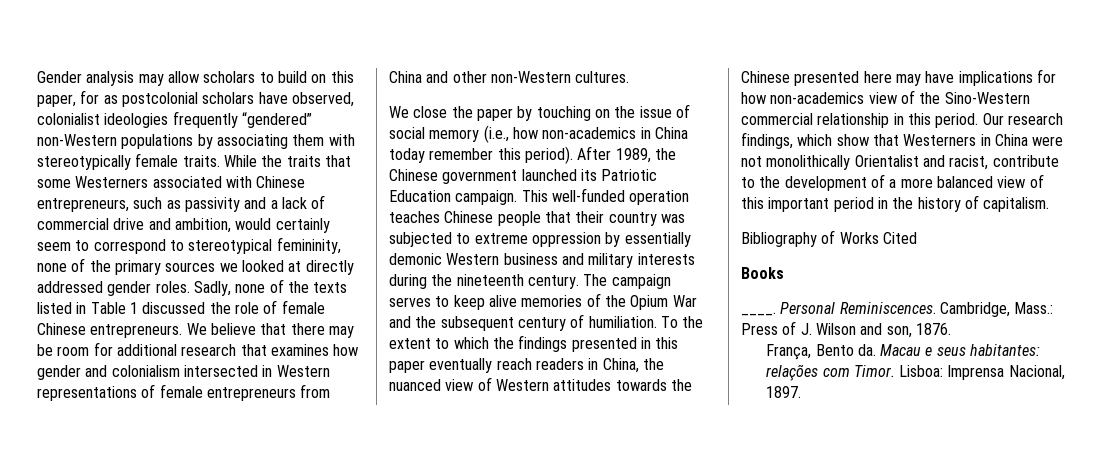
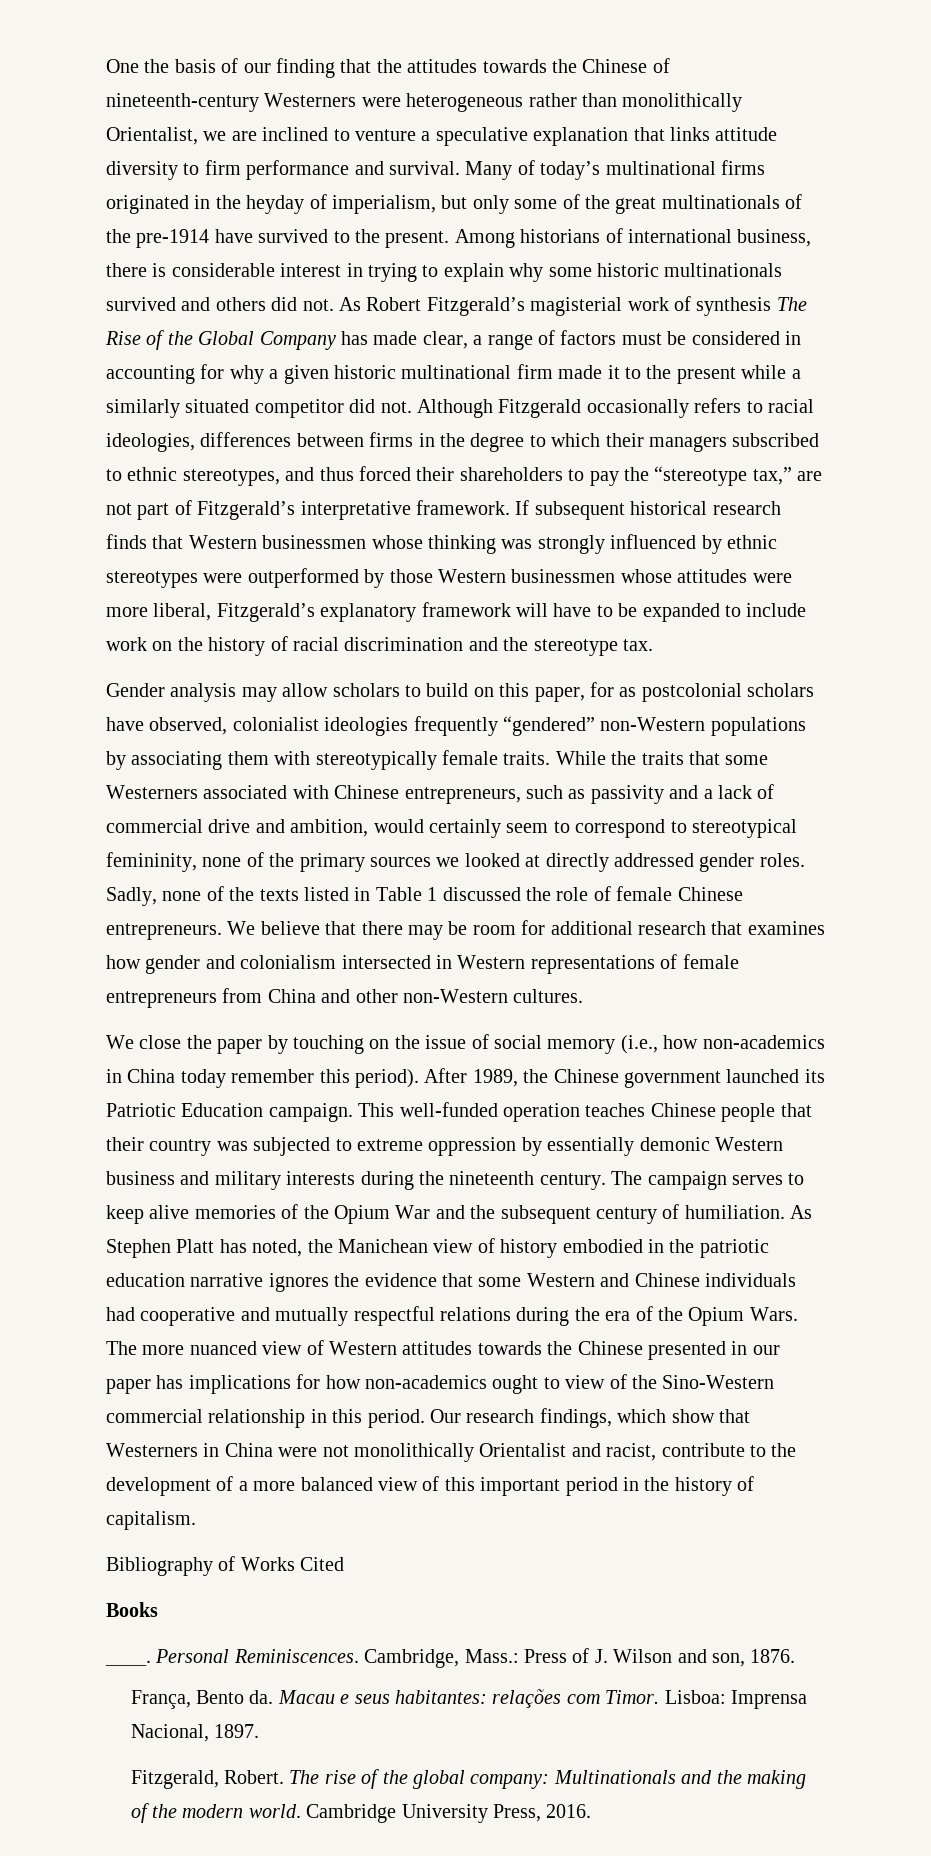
+ One the basis of our finding that the attitudes towards the Chinese of nineteenth-century Westerners were heterogeneous rather than monolithically Orientalist, we are inclined to venture a speculative explanation that links attitude diversity to firm performance and survival. Many of today’s multinational firms originated in the heyday of imperialism, but only some of the great multinationals of the pre-1914 have survived to the present. Among historians of international business, there is considerable interest in trying to explain why some historic multinationals survived and others did not. As Robert Fitzgerald’s magisterial work of synthesis The Rise of the Global Company has made clear, a range of factors must be considered in accounting for why a given historic multinational firm made it to the present while a similarly situated competitor did not. Although Fitzgerald occasionally refers to racial ideologies, differences between firms in the degree to which their managers subscribed to ethnic stereotypes, and thus forced their shareholders to pay the “stereotype tax,” are not part of Fitzgerald’s interpretative framework. If subsequent historical research finds that Western businessmen whose thinking was strongly influenced by ethnic stereotypes were outperformed by those Western businessmen whose attitudes were more liberal, Fitzgerald’s explanatory framework will have to be expanded to include work on the history of racial discrimination and the stereotype tax.
- To the extent to which the findings presented in this paper eventually reach readers in China, the nuanced view of Western attitudes towards the Chinese presented here may have implications for how non-academics view of the Sino-Western commercial relationship in this period.
+ As Stephen Platt has noted, the Manichean view of history embodied in the patriotic education narrative ignores the evidence that some Western and Chinese individuals had cooperative and mutually respectful relations during the era of the Opium Wars. The more nuanced view of Western attitudes towards the Chinese presented in our paper has implications for how non-academics ought to view of the Sino-Western commercial relationship in this period.
+ Fitzgerald, Robert. The rise of the global company: Multinationals and the making of the modern world. Cambridge University Press, 2016.

